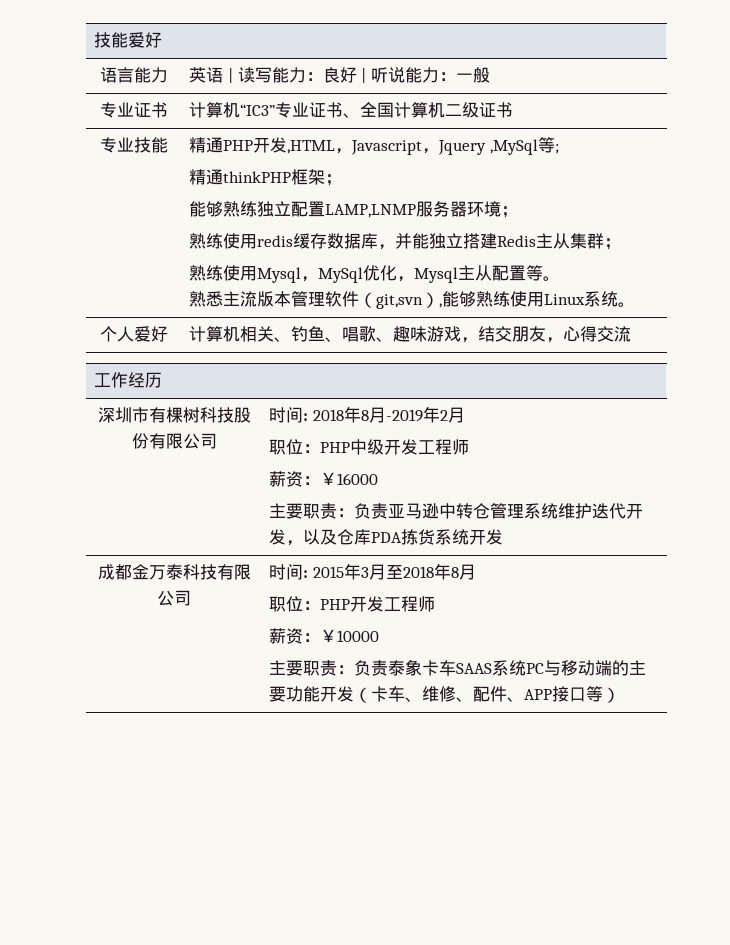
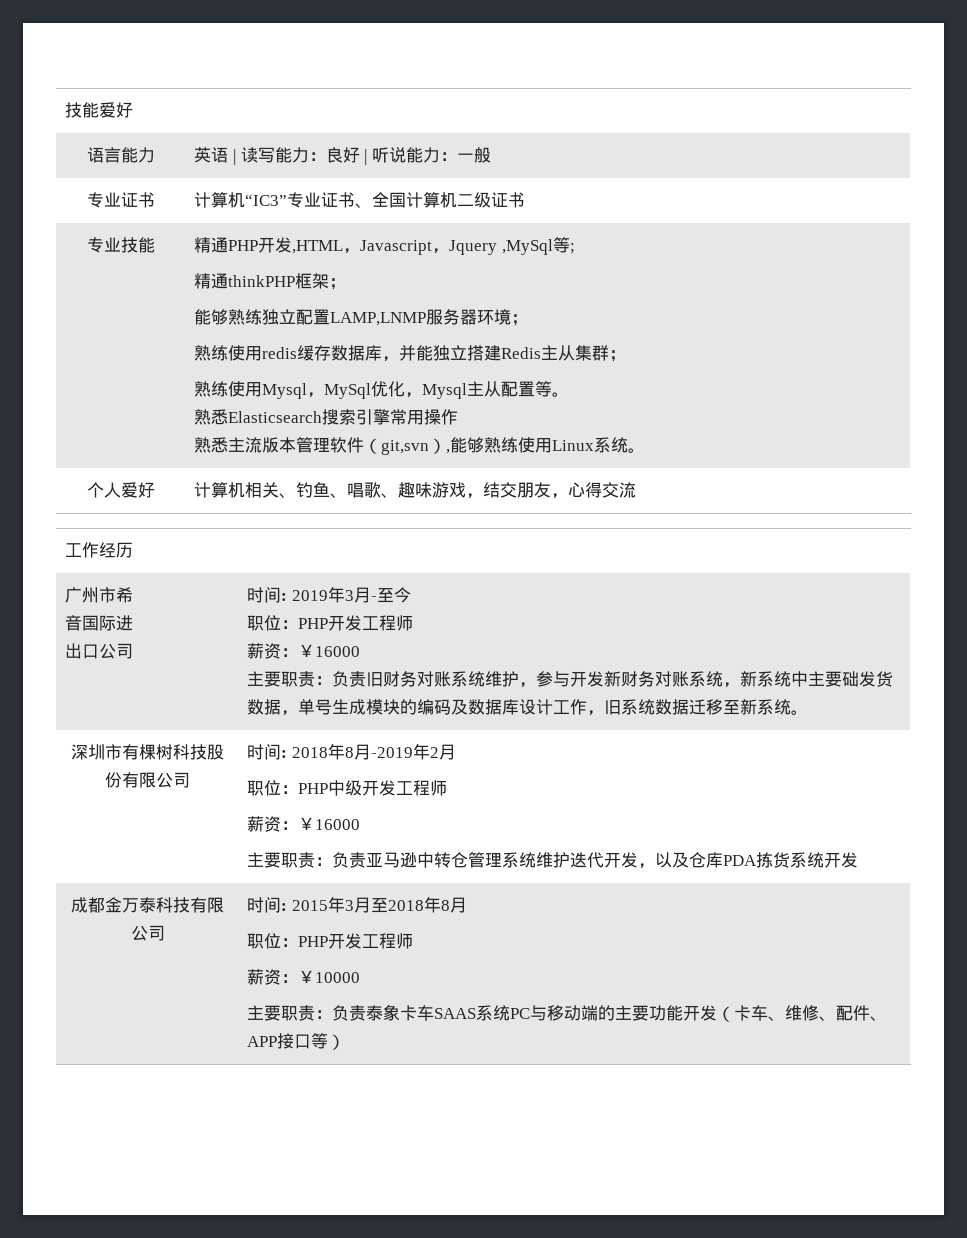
+ 熟悉Elasticsearch搜索引擎常用操作
+ 广州市希
+ 音国际进
+ 出口公司 | 时间: 2019年3月-至今
+ 职位：PHP开发工程师
+ 薪资：￥16000
+ 主要职责：负责旧财务对账系统维护，参与开发新财务对账系统，新系统中主要础发货数据，单号生成模块的编码及数据库设计工作，旧系统数据迁移至新系统。

